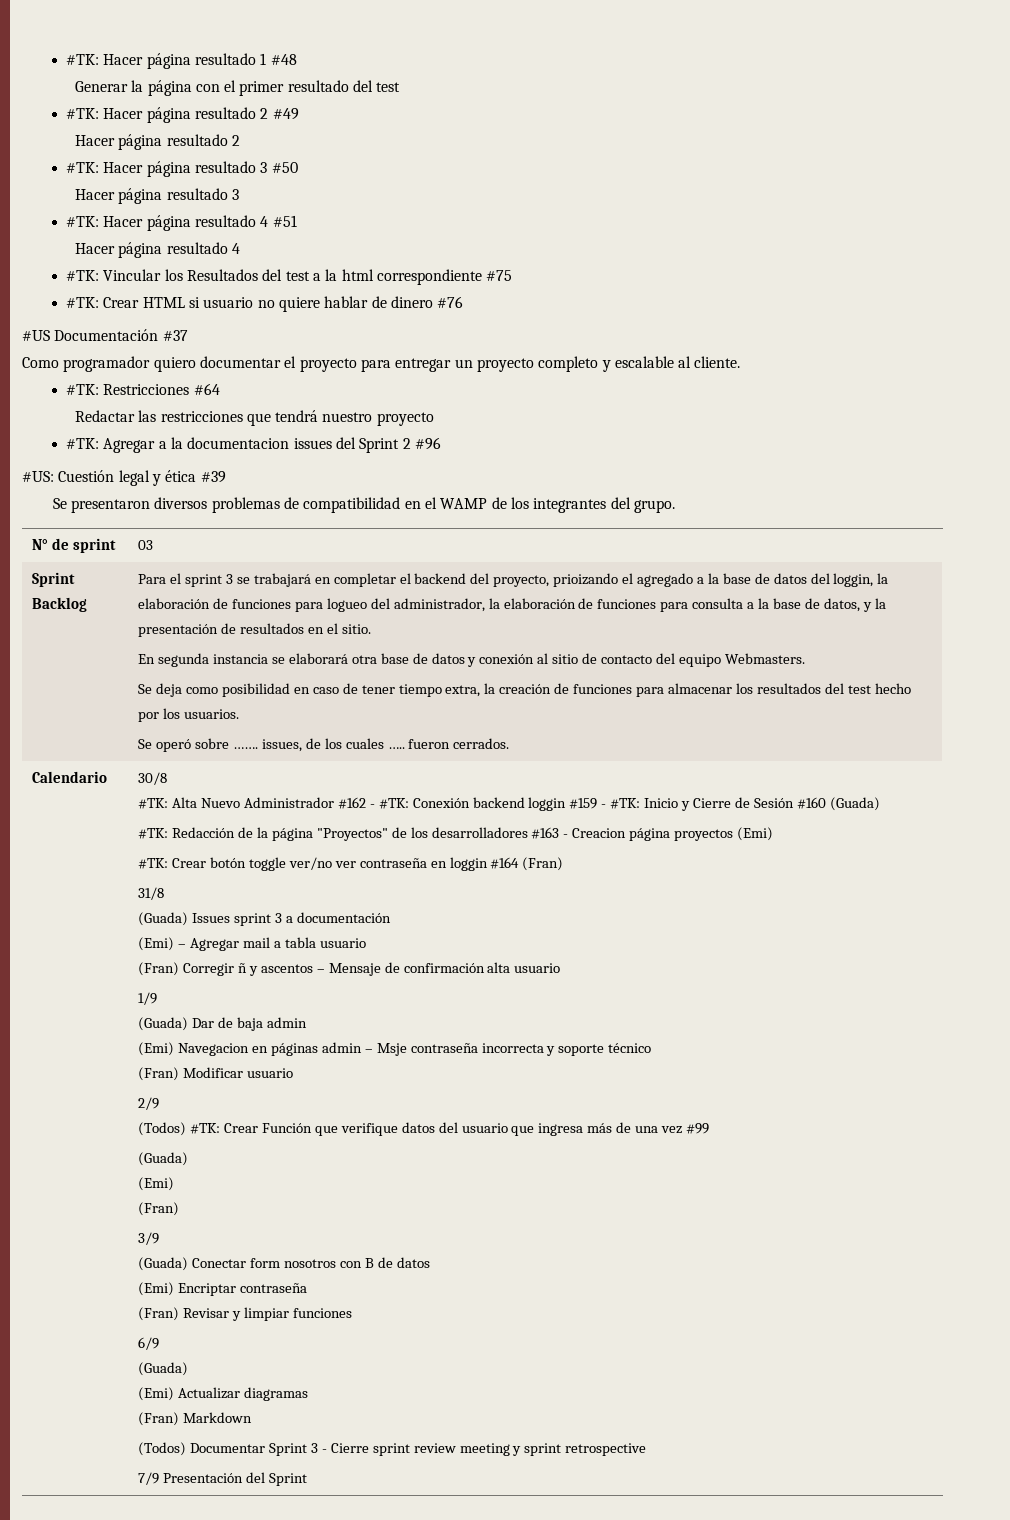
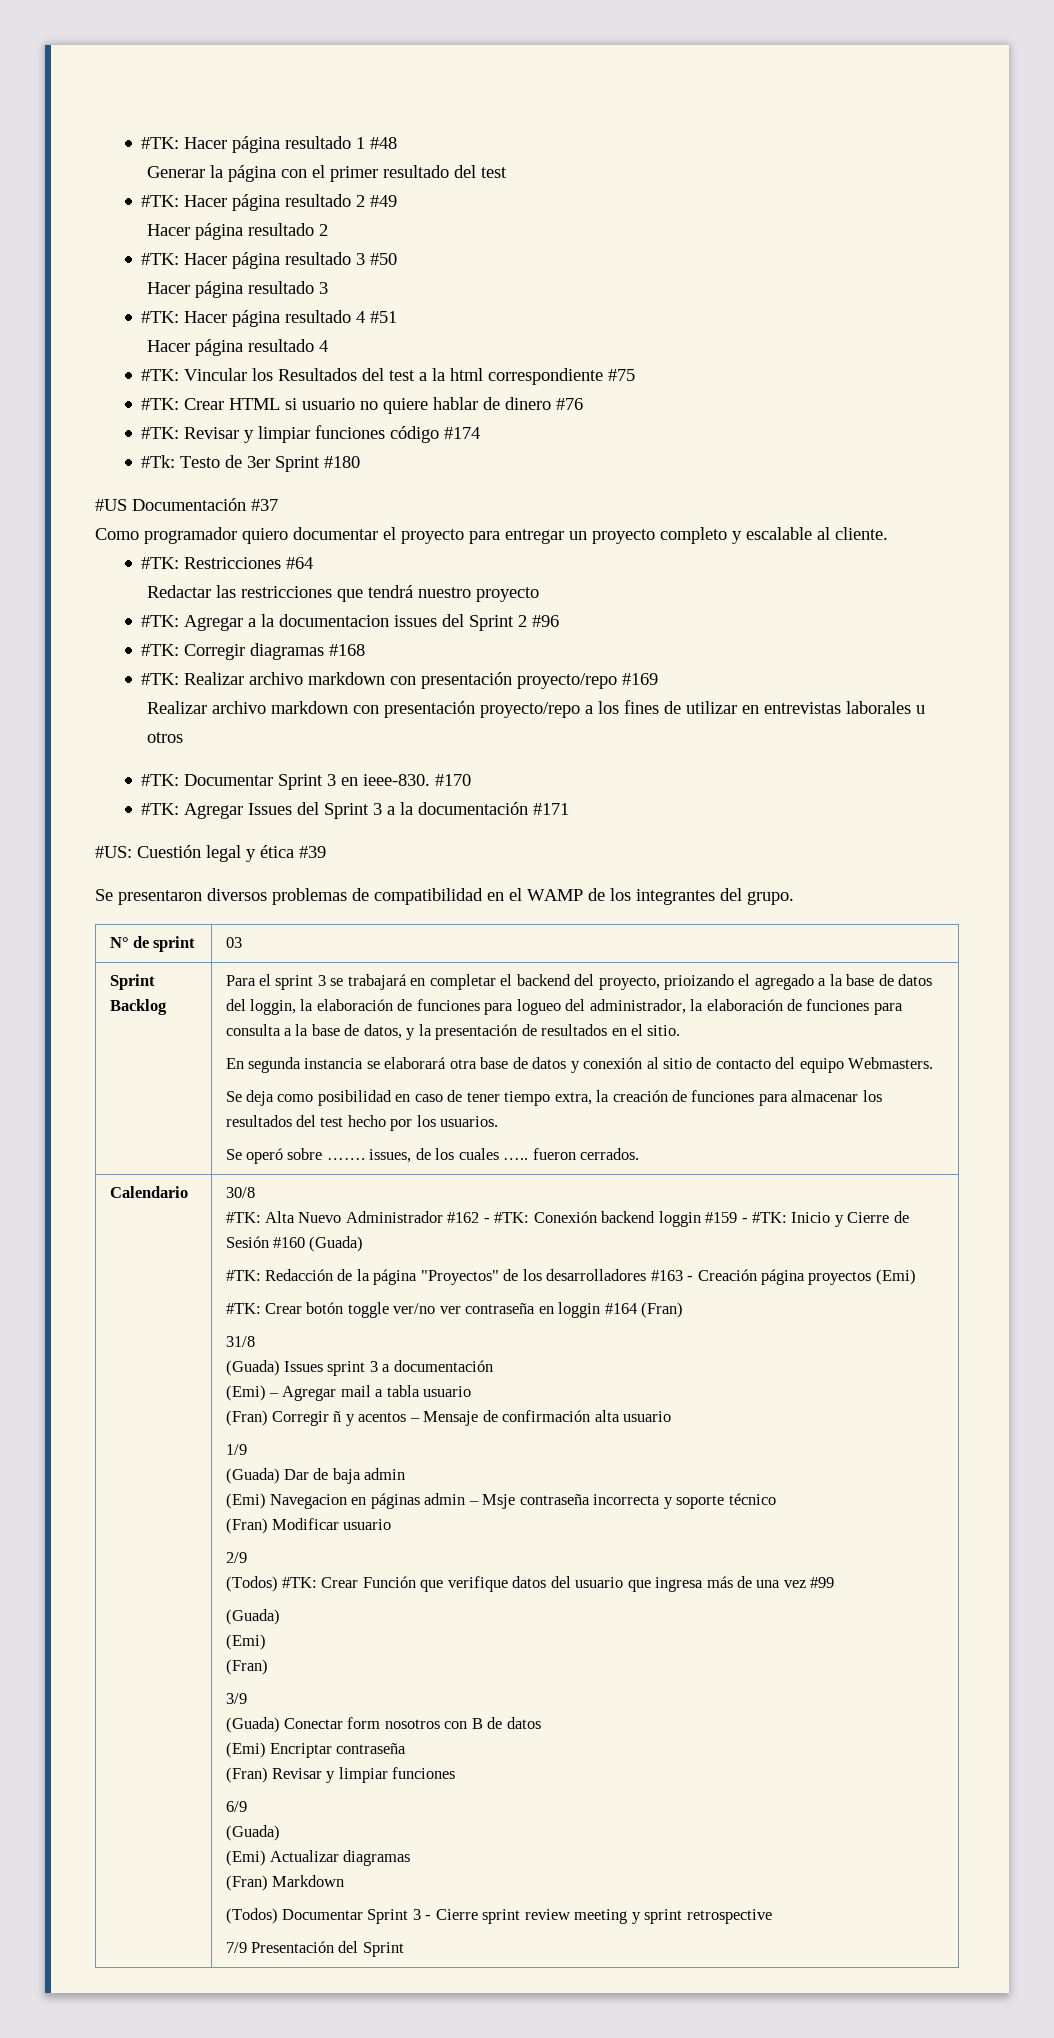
+ #TK: Revisar y limpiar funciones código #174
+ #Tk: Testo de 3er Sprint #180
+ #TK: Corregir diagramas #168
+ #TK: Realizar archivo markdown con presentación proyecto/repo #169
+ Realizar archivo markdown con presentación proyecto/repo a los fines de utilizar en entrevistas laborales u otros
+ #TK: Documentar Sprint 3 en ieee-830. #170
+ #TK: Agregar Issues del Sprint 3 a la documentación #171
- #TK: Redacción de la página "Proyectos" de los desarrolladores #163 - Creacion página proyectos (Emi)
+ #TK: Redacción de la página "Proyectos" de los desarrolladores #163 - Creación página proyectos (Emi)
- (Fran) Corregir ñ y ascentos – Mensaje de confirmación alta usuario
+ (Fran) Corregir ñ y acentos – Mensaje de confirmación alta usuario

